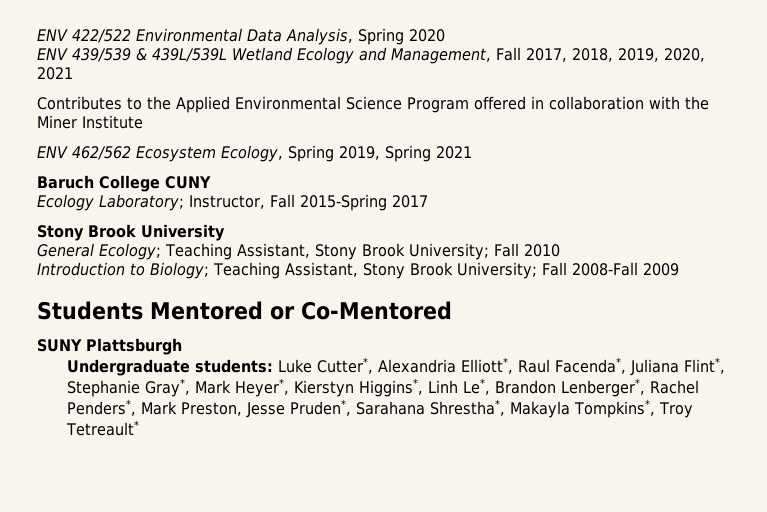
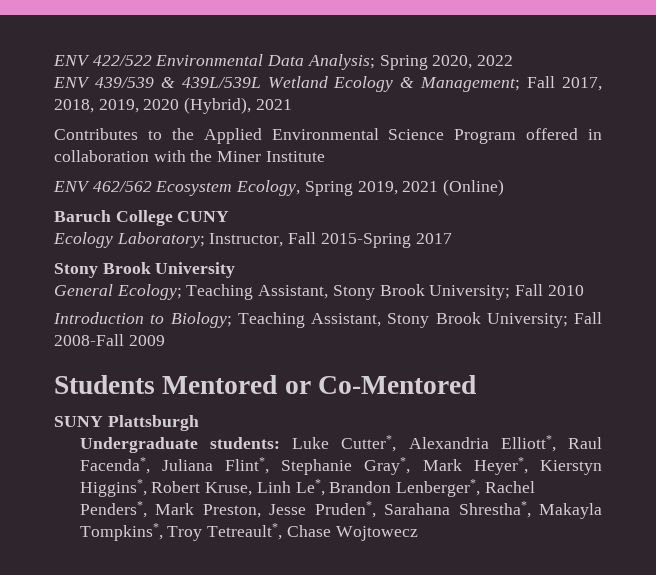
- ENV 422/522 Environmental Data Analysis, Spring 2020
+ ENV 422/522 Environmental Data Analysis; Spring 2020, 2022
- ENV 439/539 & 439L/539L Wetland Ecology and Management, Fall 2017, 2018, 2019, 2020, 2021
+ ENV 439/539 & 439L/539L Wetland Ecology & Management; Fall 2017, 2018, 2019, 2020 (Hybrid), 2021
- ENV 462/562 Ecosystem Ecology, Spring 2019, Spring 2021
+ ENV 462/562 Ecosystem Ecology, Spring 2019, 2021 (Online)
- Undergraduate students: Luke Cutter*, Alexandria Elliott*, Raul Facenda*, Juliana Flint*, Stephanie Gray*, Mark Heyer*, Kierstyn Higgins*, Linh Le*, Brandon Lenberger*, Rachel Penders*, Mark Preston, Jesse Pruden*, Sarahana Shrestha*, Makayla Tompkins*, Troy Tetreault*
+ Undergraduate students: Luke Cutter*, Alexandria Elliott*, Raul Facenda*, Juliana Flint*, Stephanie Gray*, Mark Heyer*, Kierstyn Higgins*, Robert Kruse, Linh Le*, Brandon Lenberger*, Rachel Penders*, Mark Preston, Jesse Pruden*, Sarahana Shrestha*, Makayla Tompkins*, Troy Tetreault*, Chase Wojtowecz

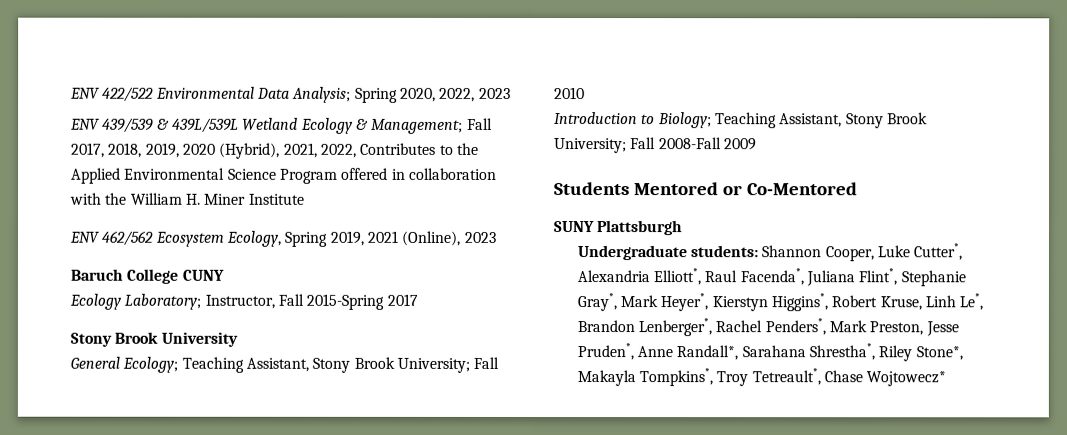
- ENV 422/522 Environmental Data Analysis; Spring 2020, 2022
+ ENV 422/522 Environmental Data Analysis; Spring 2020, 2022, 2023
- ENV 439/539 & 439L/539L Wetland Ecology & Management; Fall 2017, 2018, 2019, 2020 (Hybrid), 2021
- Contributes to the Applied Environmental Science Program offered in collaboration with the Miner Institute
+ ENV 439/539 & 439L/539L Wetland Ecology & Management; Fall 2017, 2018, 2019, 2020 (Hybrid), 2021, 2022, Contributes to the Applied Environmental Science Program offered in collaboration with the William H. Miner Institute
- ENV 462/562 Ecosystem Ecology, Spring 2019, 2021 (Online)
+ ENV 462/562 Ecosystem Ecology, Spring 2019, 2021 (Online), 2023
- Undergraduate students: Luke Cutter*, Alexandria Elliott*, Raul Facenda*, Juliana Flint*, Stephanie Gray*, Mark Heyer*, Kierstyn Higgins*, Robert Kruse, Linh Le*, Brandon Lenberger*, Rachel Penders*, Mark Preston, Jesse Pruden*, Sarahana Shrestha*, Makayla Tompkins*, Troy Tetreault*, Chase Wojtowecz
+ Undergraduate students: Shannon Cooper, Luke Cutter*, Alexandria Elliott*, Raul Facenda*, Juliana Flint*, Stephanie Gray*, Mark Heyer*, Kierstyn Higgins*, Robert Kruse, Linh Le*, Brandon Lenberger*, Rachel Penders*, Mark Preston, Jesse Pruden*, Anne Randall*, Sarahana Shrestha*, Riley Stone*, Makayla Tompkins*, Troy Tetreault*, Chase Wojtowecz*

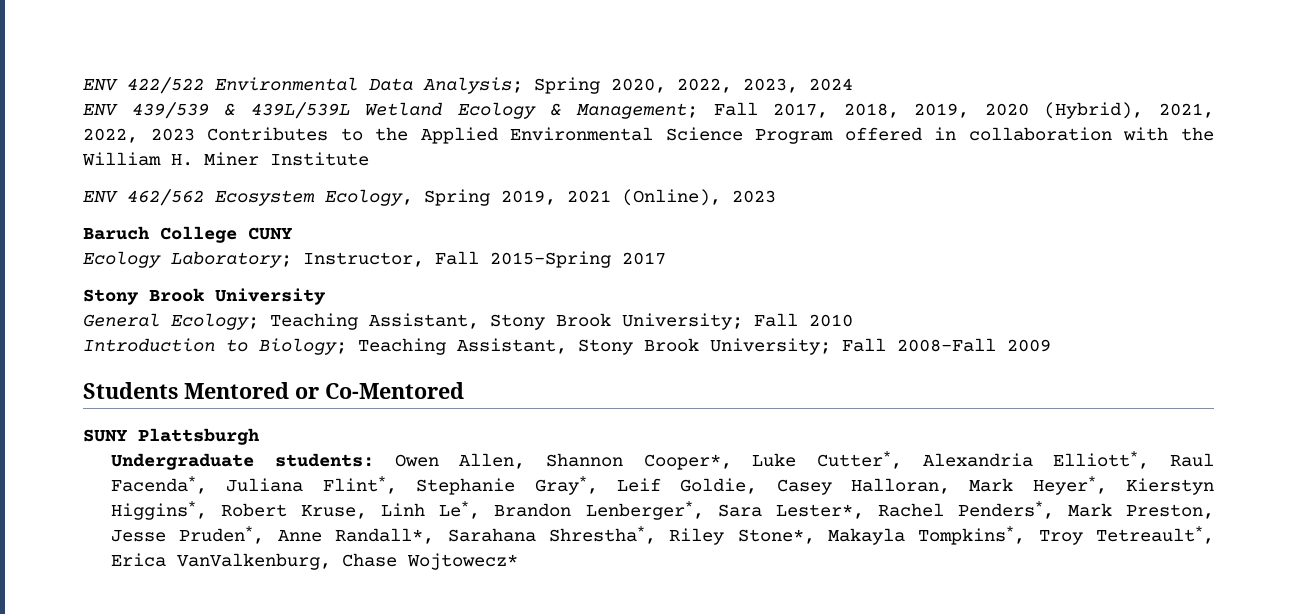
- ENV 422/522 Environmental Data Analysis; Spring 2020, 2022, 2023
+ ENV 422/522 Environmental Data Analysis; Spring 2020, 2022, 2023, 2024
- ENV 439/539 & 439L/539L Wetland Ecology & Management; Fall 2017, 2018, 2019, 2020 (Hybrid), 2021, 2022, Contributes to the Applied Environmental Science Program offered in collaboration with the William H. Miner Institute
+ ENV 439/539 & 439L/539L Wetland Ecology & Management; Fall 2017, 2018, 2019, 2020 (Hybrid), 2021, 2022, 2023 Contributes to the Applied Environmental Science Program offered in collaboration with the William H. Miner Institute
- Undergraduate students: Shannon Cooper, Luke Cutter*, Alexandria Elliott*, Raul Facenda*, Juliana Flint*, Stephanie Gray*, Mark Heyer*, Kierstyn Higgins*, Robert Kruse, Linh Le*, Brandon Lenberger*, Rachel Penders*, Mark Preston, Jesse Pruden*, Anne Randall*, Sarahana Shrestha*, Riley Stone*, Makayla Tompkins*, Troy Tetreault*, Chase Wojtowecz*
+ Undergraduate students: Owen Allen, Shannon Cooper*, Luke Cutter*, Alexandria Elliott*, Raul Facenda*, Juliana Flint*, Stephanie Gray*, Leif Goldie, Casey Halloran, Mark Heyer*, Kierstyn Higgins*, Robert Kruse, Linh Le*, Brandon Lenberger*, Sara Lester*, Rachel Penders*, Mark Preston, Jesse Pruden*, Anne Randall*, Sarahana Shrestha*, Riley Stone*, Makayla Tompkins*, Troy Tetreault*, Erica VanValkenburg, Chase Wojtowecz*

